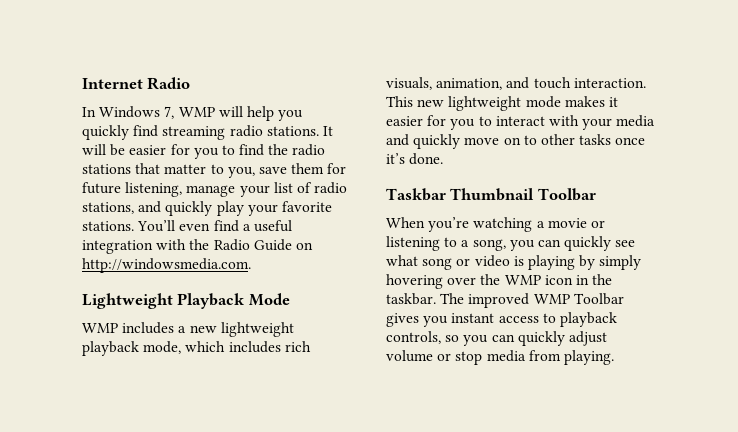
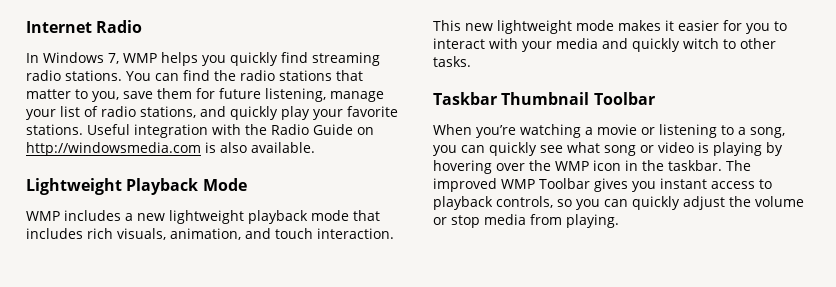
- In Windows 7, WMP will help you quickly find streaming radio stations.
+ In Windows 7, WMP helps you quickly find streaming radio stations.
- It will be easier for you to find the radio stations that matter to you, save them for future listening, manage your list of radio stations, and quickly play your favorite stations.
+ You can find the radio stations that matter to you, save them for future listening, manage your list of radio stations, and quickly play your favorite stations.
- You’ll even find a useful integration with the Radio Guide on http://windowsmedia.com.
+ Useful integration with the Radio Guide on http://windowsmedia.com is also available.
- WMP includes a new lightweight playback mode, which includes rich visuals, animation, and touch interaction.
+ WMP includes a new lightweight playback mode that includes rich visuals, animation, and touch interaction.
- This new lightweight mode makes it easier for you to interact with your media and quickly move on to other tasks once it’s done.
+ This new lightweight mode makes it easier for you to interact with your media and quickly witch to other tasks.
- When you’re watching a movie or listening to a song, you can quickly see what song or video is playing by simply hovering over the WMP icon in the taskbar.
+ When you’re watching a movie or listening to a song, you can quickly see what song or video is playing by hovering over the WMP icon in the taskbar.
- The improved WMP Toolbar gives you instant access to playback controls, so you can quickly adjust volume or stop media from playing.
+ The improved WMP Toolbar gives you instant access to playback controls, so you can quickly adjust the volume or stop media from playing.

